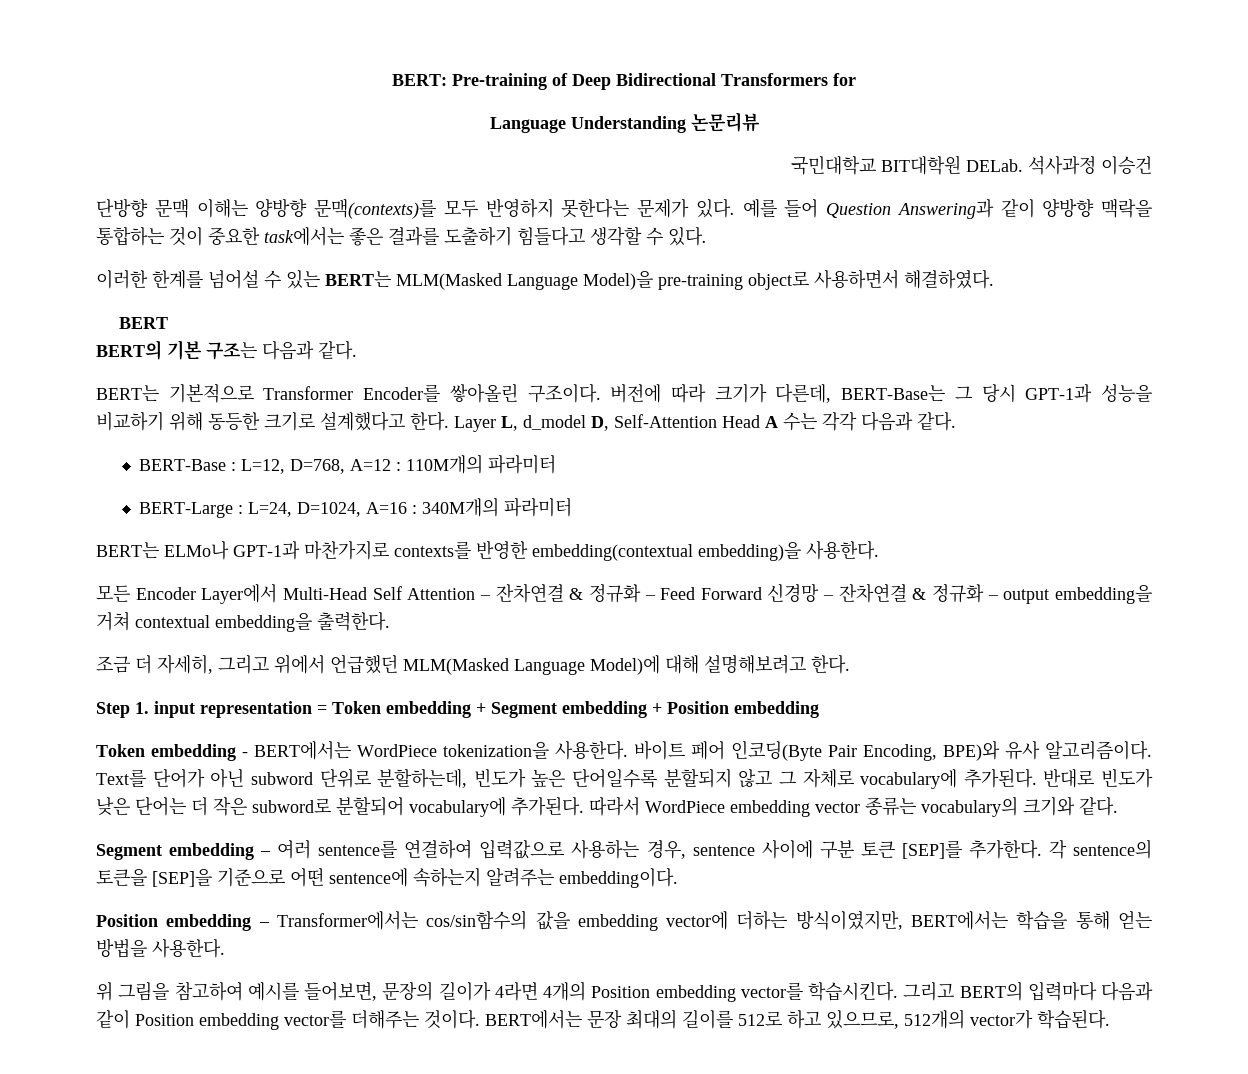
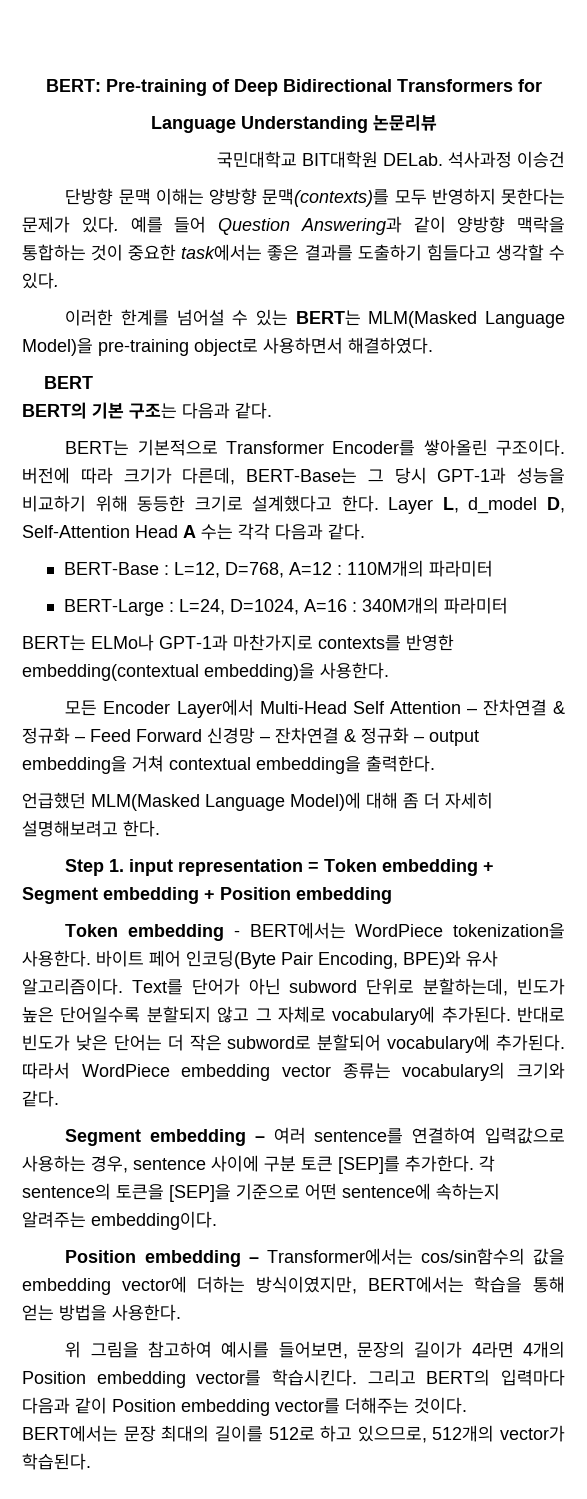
- 조금 더 자세히, 그리고 위에서 언급했던 MLM(Masked Language Model)에 대해 설명해보려고 한다.
+ 언급했던 MLM(Masked Language Model)에 대해 좀 더 자세히 설명해보려고 한다.

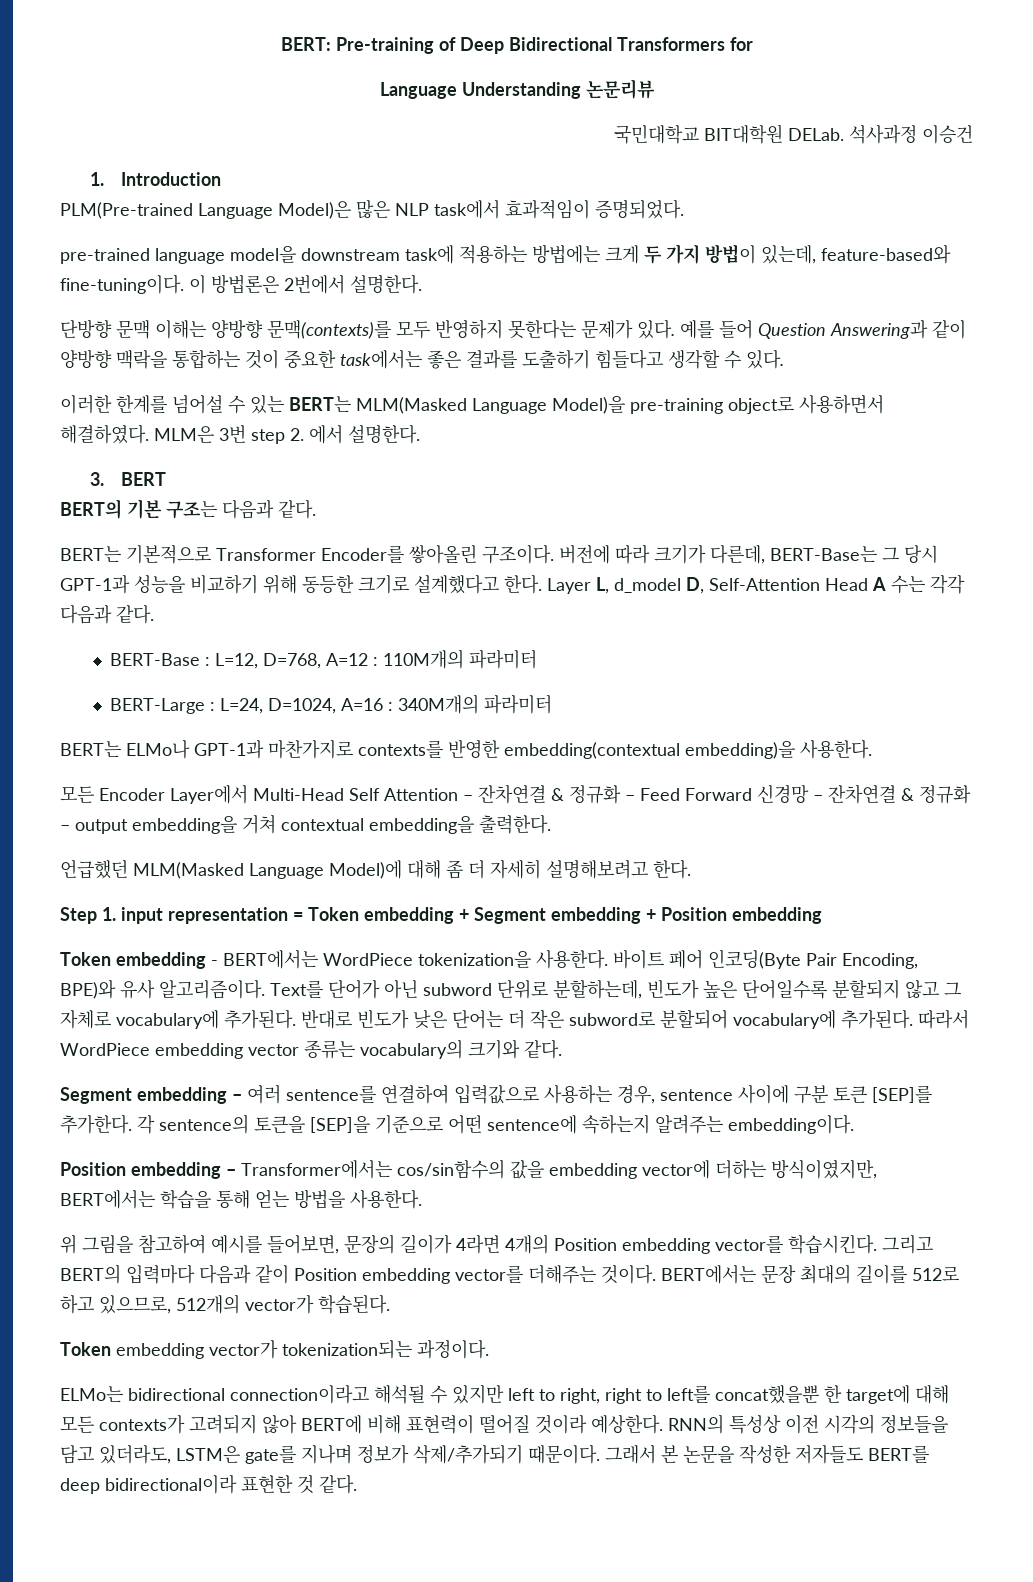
+ 1. Introduction
+ PLM(Pre-trained Language Model)은 많은 NLP task에서 효과적임이 증명되었다.
+ pre-trained language model을 downstream task에 적용하는 방법에는 크게 두 가지 방법이 있는데, feature-based와 fine-tuning이다. 이 방법론은 2번에서 설명한다.
- 이러한 한계를 넘어설 수 있는 BERT는 MLM(Masked Language Model)을 pre-training object로 사용하면서 해결하였다.
- BERT
+ 이러한 한계를 넘어설 수 있는 BERT는 MLM(Masked Language Model)을 pre-training object로 사용하면서 해결하였다. MLM은 3번 step 2. 에서 설명한다.
+ 3. BERT
+ Token embedding vector가 tokenization되는 과정이다.
+ ELMo는 bidirectional connection이라고 해석될 수 있지만 left to right, right to left를 concat했을뿐 한 target에 대해 모든 contexts가 고려되지 않아 BERT에 비해 표현력이 떨어질 것이라 예상한다. RNN의 특성상 이전 시각의 정보들을 담고 있더라도, LSTM은 gate를 지나며 정보가 삭제/추가되기 때문이다. 그래서 본 논문을 작성한 저자들도 BERT를 deep bidirectional이라 표현한 것 같다.

